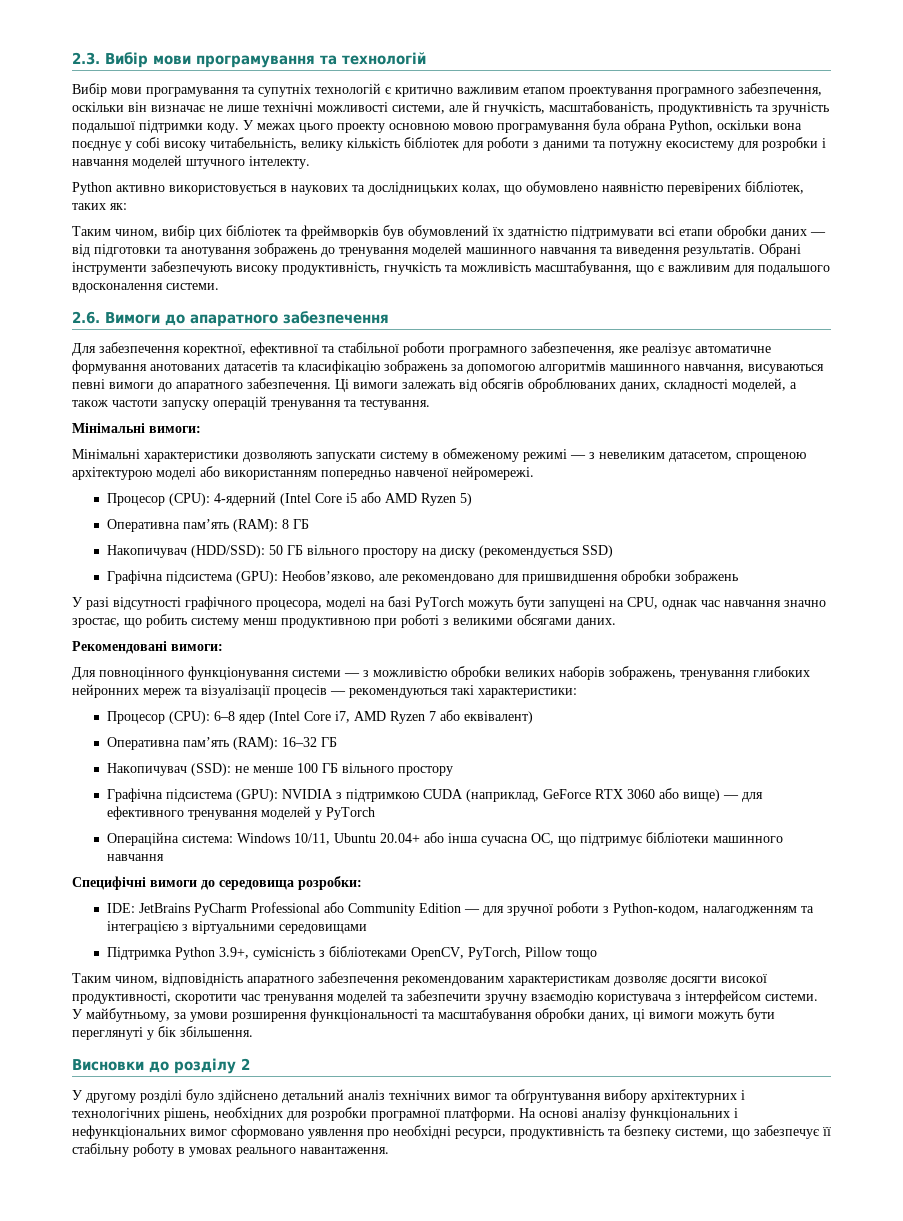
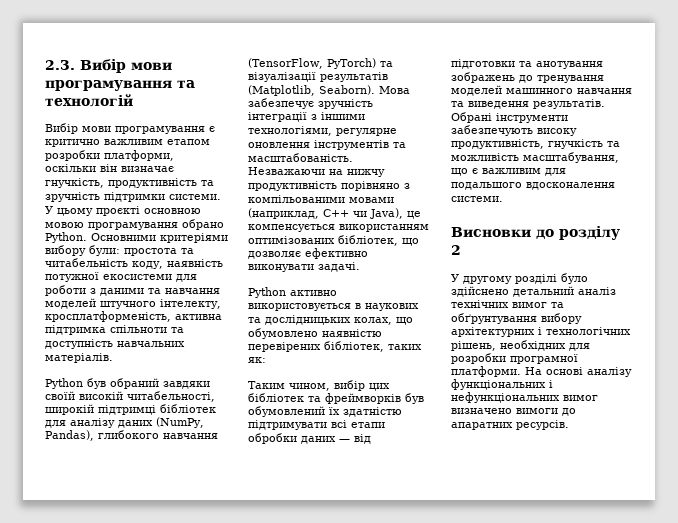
- Вибір мови програмування та супутніх технологій є критично важливим етапом проектування програмного забезпечення, оскільки він визначає не лише технічні можливості системи, але й гнучкість, масштабованість, продуктивність та зручність подальшої підтримки коду. У межах цього проекту основною мовою програмування була обрана Python, оскільки вона поєднує у собі високу читабельність, велику кількість бібліотек для роботи з даними та потужну екосистему для розробки і навчання моделей штучного інтелекту.
+ Вибір мови програмування є критично важливим етапом розробки платформи, оскільки він визначає гнучкість, продуктивність та зручність підтримки системи. У цьому проєкті основною мовою програмування обрано Python. Основними критеріями вибору були: простота та читабельність коду, наявність потужної екосистеми для роботи з даними та навчання моделей штучного інтелекту, кросплатформеність, активна підтримка спільноти та доступність навчальних матеріалів.
+ Python був обраний завдяки своїй високій читабельності, широкій підтримці бібліотек для аналізу даних (NumPy, Pandas), глибокого навчання (TensorFlow, PyTorch) та візуалізації результатів (Matplotlib, Seaborn). Мова забезпечує зручність інтеграції з іншими технологіями, регулярне оновлення інструментів та масштабованість. Незважаючи на нижчу продуктивність порівняно з компільованими мовами (наприклад, C++ чи Java), це компенсується використанням оптимізованих бібліотек, що дозволяє ефективно виконувати задачі.
- 2.6. Вимоги до апаратного забезпечення
- Для забезпечення коректної, ефективної та стабільної роботи програмного забезпечення, яке реалізує автоматичне формування анотованих датасетів та класифікацію зображень за допомогою алгоритмів машинного навчання, висуваються певні вимоги до апаратного забезпечення. Ці вимоги залежать від обсягів оброблюваних даних, складності моделей, а також частоти запуску операцій тренування та тестування.
- Мінімальні вимоги:
- Мінімальні характеристики дозволяють запускати систему в обмеженому режимі — з невеликим датасетом, спрощеною архітектурою моделі або використанням попередньо навченої нейромережі.
- Процесор (CPU): 4-ядерний (Intel Core i5 або AMD Ryzen 5)
- Оперативна пам’ять (RAM): 8 ГБ
- Накопичувач (HDD/SSD): 50 ГБ вільного простору на диску (рекомендується SSD)
- Графічна підсистема (GPU): Необов’язково, але рекомендовано для пришвидшення обробки зображень
- У разі відсутності графічного процесора, моделі на базі PyTorch можуть бути запущені на CPU, однак час навчання значно зростає, що робить систему менш продуктивною при роботі з великими обсягами даних.
- Рекомендовані вимоги:
- Для повноцінного функціонування системи — з можливістю обробки великих наборів зображень, тренування глибоких нейронних мереж та візуалізації процесів — рекомендуються такі характеристики:
- Процесор (CPU): 6–8 ядер (Intel Core i7, AMD Ryzen 7 або еквівалент)
- Оперативна пам’ять (RAM): 16–32 ГБ
- Накопичувач (SSD): не менше 100 ГБ вільного простору
- Графічна підсистема (GPU): NVIDIA з підтримкою CUDA (наприклад, GeForce RTX 3060 або вище) — для ефективного тренування моделей у PyTorch
- Операційна система: Windows 10/11, Ubuntu 20.04+ або інша сучасна ОС, що підтримує бібліотеки машинного навчання
- Специфічні вимоги до середовища розробки:
- IDE: JetBrains PyCharm Professional або Community Edition — для зручної роботи з Python-кодом, налагодженням та інтеграцією з віртуальними середовищами
- Підтримка Python 3.9+, сумісність з бібліотеками OpenCV, PyTorch, Pillow тощо
- Таким чином, відповідність апаратного забезпечення рекомендованим характеристикам дозволяє досягти високої продуктивності, скоротити час тренування моделей та забезпечити зручну взаємодію користувача з інтерфейсом системи. У майбутньому, за умови розширення функціональності та масштабування обробки даних, ці вимоги можуть бути переглянуті у бік збільшення.
- На основі аналізу функціональних і нефункціональних вимог сформовано уявлення про необхідні ресурси, продуктивність та безпеку системи, що забезпечує її стабільну роботу в умовах реального навантаження.
+ На основі аналізу функціональних і нефункціональних вимог визначено вимоги до апаратних ресурсів.

